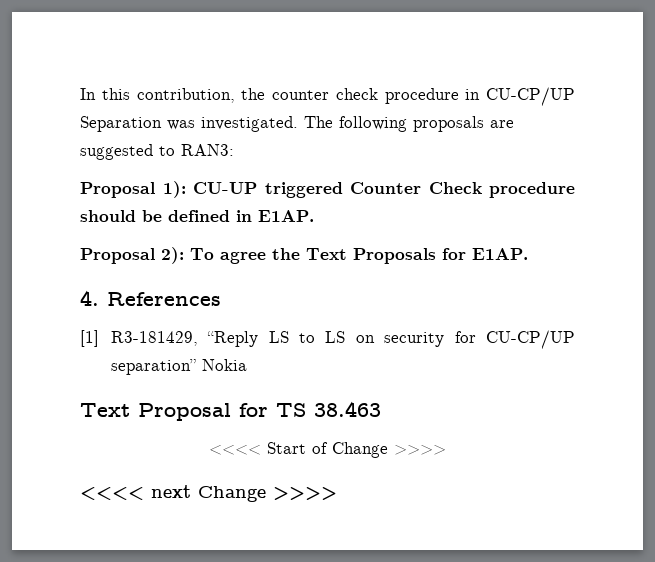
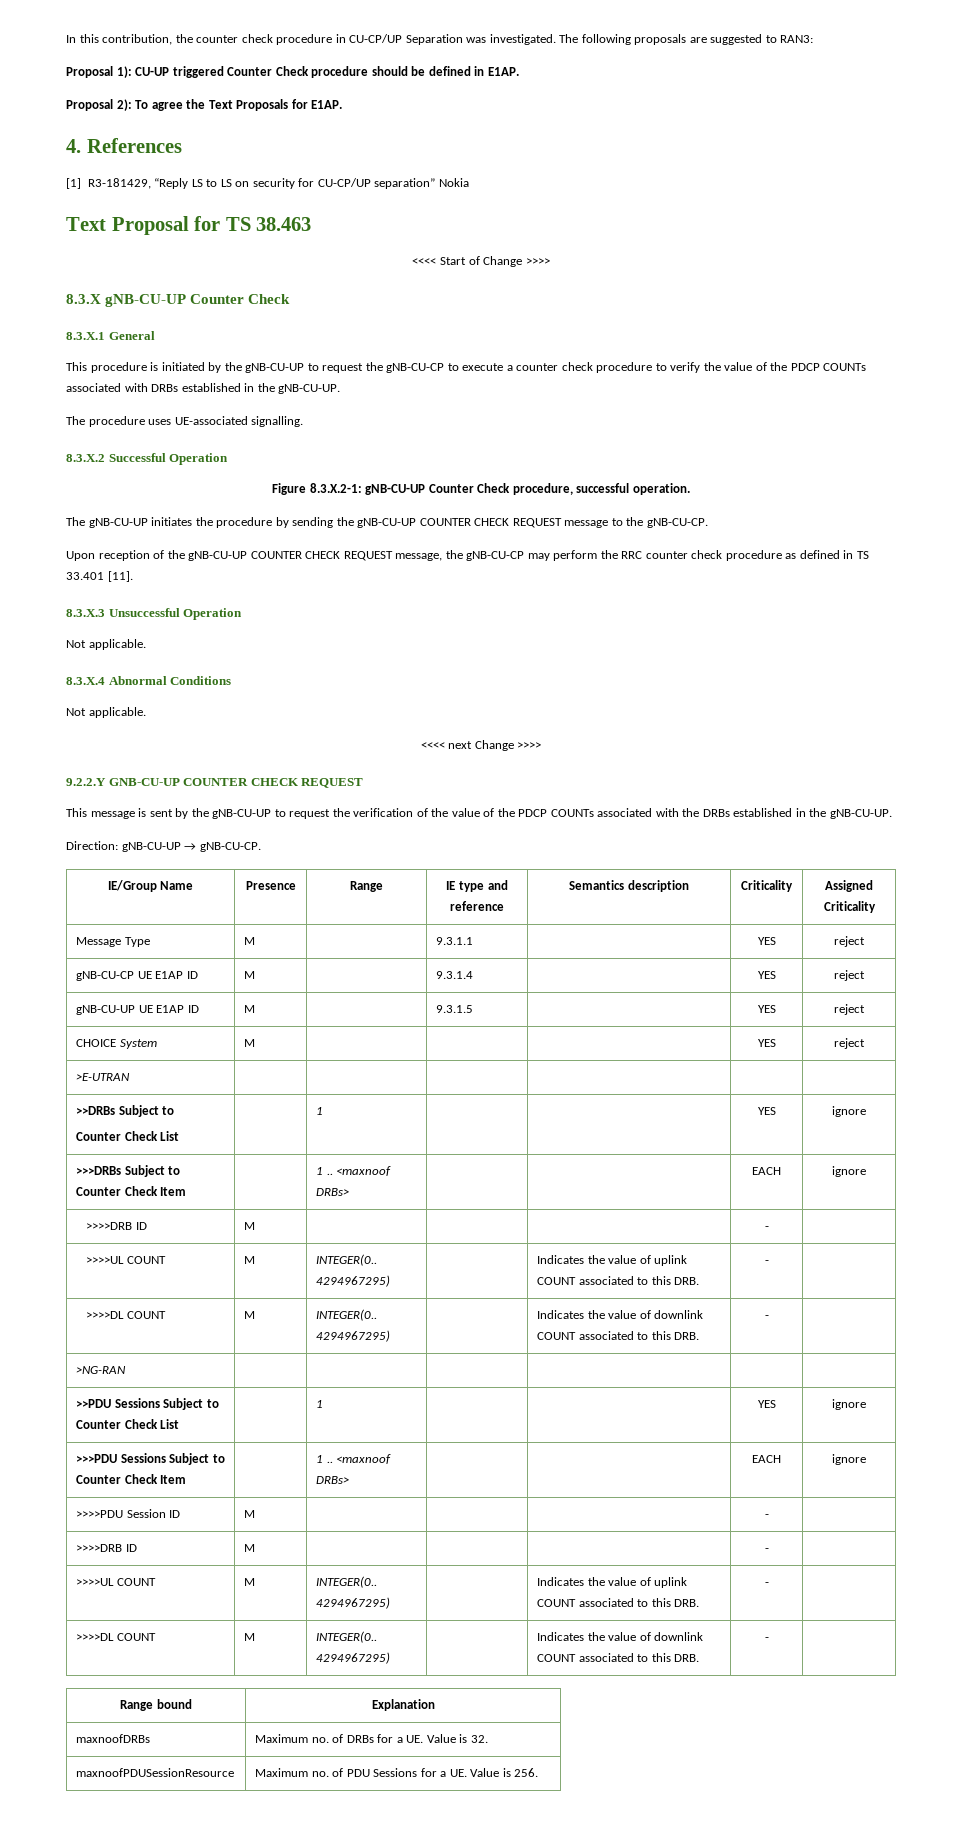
+ 8.3.X gNB-CU-UP Counter Check
+ 8.3.X.1 General
+ This procedure is initiated by the gNB-CU-UP to request the gNB-CU-CP to execute a counter check procedure to verify the value of the PDCP COUNTs associated with DRBs established in the gNB-CU-UP.
+ The procedure uses UE-associated signalling.
+ 8.3.X.2 Successful Operation
+ Figure 8.3.X.2-1: gNB-CU-UP Counter Check procedure, successful operation.
+ The gNB-CU-UP initiates the procedure by sending the gNB-CU-UP COUNTER CHECK REQUEST message to the gNB-CU-CP.
+ Upon reception of the gNB-CU-UP COUNTER CHECK REQUEST message, the gNB-CU-CP may perform the RRC counter check procedure as defined in TS 33.401 [11].
+ 8.3.X.3 Unsuccessful Operation
+ Not applicable.
+ 8.3.X.4 Abnormal Conditions
+ Not applicable.
  <<<< next Change >>>>
+ 9.2.2.Y GNB-CU-UP COUNTER CHECK REQUEST
+ This message is sent by the gNB-CU-UP to request the verification of the value of the PDCP COUNTs associated with the DRBs established in the gNB-CU-UP.
+ Direction: gNB-CU-UP → gNB-CU-CP.
+ IE/Group Name | Presence | Range | IE type and reference | Semantics description | Criticality | Assigned Criticality
+ Message Type | M | | 9.3.1.1 | | YES | reject
+ gNB-CU-CP UE E1AP ID | M | | 9.3.1.4 | | YES | reject
+ gNB-CU-UP UE E1AP ID | M | | 9.3.1.5 | | YES | reject
+ CHOICE System | M | | | | YES | reject
+ >E-UTRAN | | | | | |
+ >>DRBs Subject to
+ Counter Check List | | 1 | | | YES | ignore
+ >>>DRBs Subject to Counter Check Item | | 1 .. <maxnoof DRBs> | | | EACH | ignore
+ >>>>DRB ID | M | | | | - |
+ >>>>UL COUNT | M | INTEGER(0.. 4294967295) | | Indicates the value of uplink COUNT associated to this DRB. | - |
+ >>>>DL COUNT | M | INTEGER(0.. 4294967295) | | Indicates the value of downlink COUNT associated to this DRB. | - |
+ >NG-RAN | | | | | |
+ >>PDU Sessions Subject to Counter Check List | | 1 | | | YES | ignore
+ >>>PDU Sessions Subject to Counter Check Item | | 1 .. <maxnoof DRBs> | | | EACH | ignore
+ >>>>PDU Session ID | M | | | | - |
+ >>>>DRB ID | M | | | | - |
+ >>>>UL COUNT | M | INTEGER(0.. 4294967295) | | Indicates the value of uplink COUNT associated to this DRB. | - |
+ >>>>DL COUNT | M | INTEGER(0.. 4294967295) | | Indicates the value of downlink COUNT associated to this DRB. | - |
+ Range bound | Explanation
+ maxnoofDRBs | Maximum no. of DRBs for a UE. Value is 32.
+ maxnoofPDUSessionResource | Maximum no. of PDU Sessions for a UE. Value is 256.

